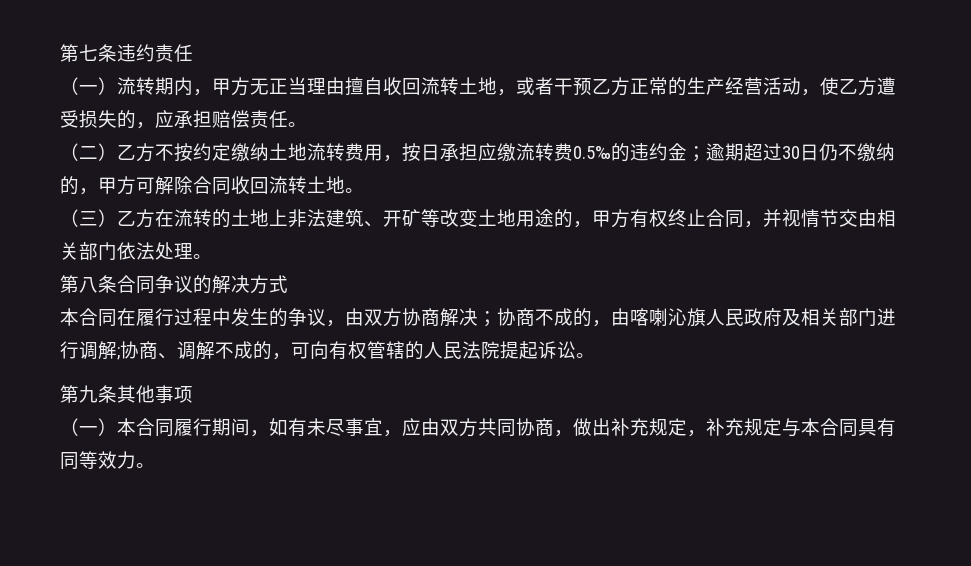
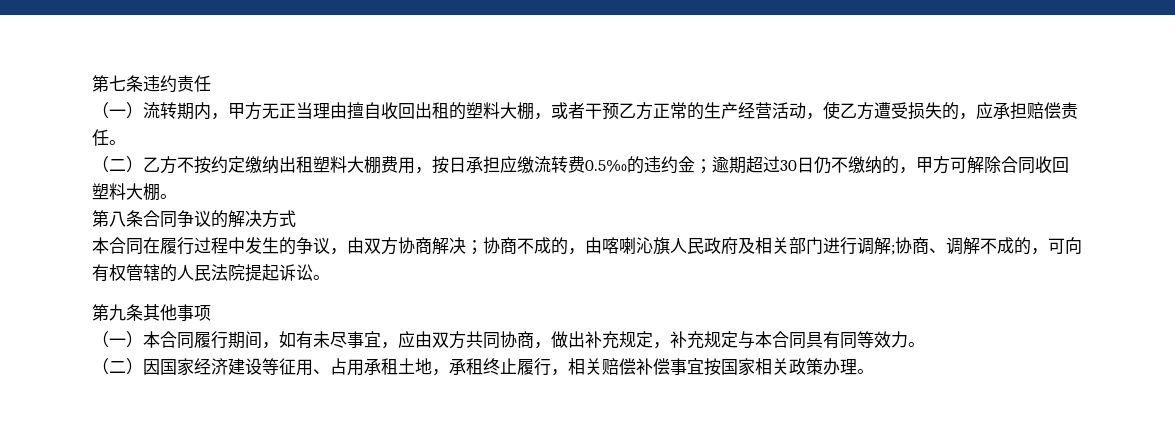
- （一）流转期内，甲方无正当理由擅自收回流转土地，或者干预乙方正常的生产经营活动，使乙方遭受损失的，应承担赔偿责任。
+ （一）流转期内，甲方无正当理由擅自收回出租的塑料大棚，或者干预乙方正常的生产经营活动，使乙方遭受损失的，应承担赔偿责任。
- （二）乙方不按约定缴纳土地流转费用，按日承担应缴流转费0.5‰的违约金；逾期超过30日仍不缴纳的，甲方可解除合同收回流转土地。
- （三）乙方在流转的土地上非法建筑、开矿等改变土地用途的，甲方有权终止合同，并视情节交由相关部门依法处理。
+ （二）乙方不按约定缴纳出租塑料大棚费用，按日承担应缴流转费0.5‰的违约金；逾期超过30日仍不缴纳的，甲方可解除合同收回塑料大棚。
+ （二）因国家经济建设等征用、占用承租土地，承租终止履行，相关赔偿补偿事宜按国家相关政策办理。

